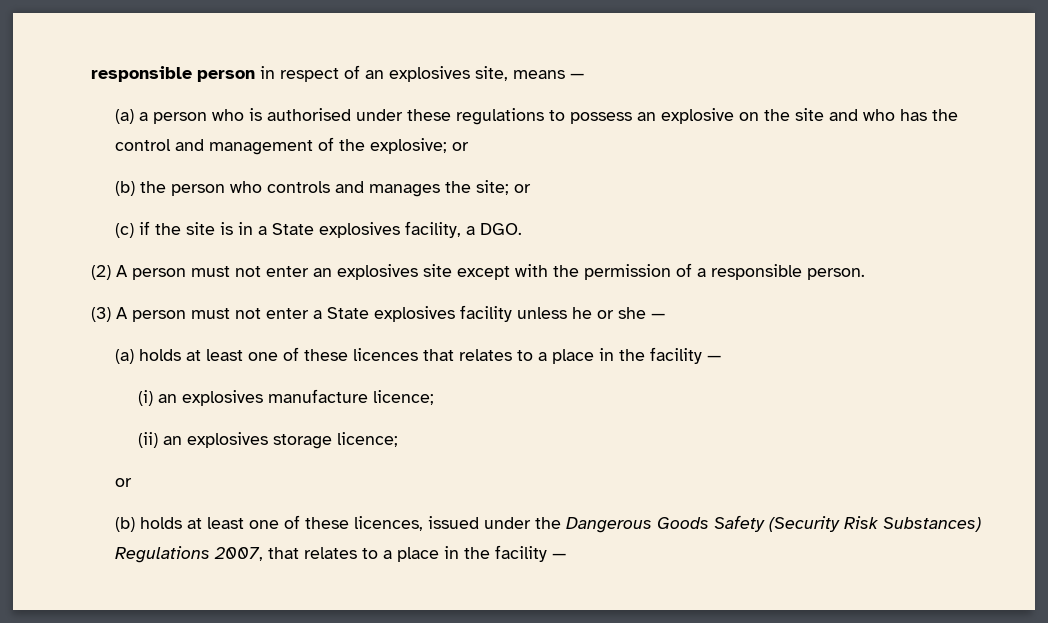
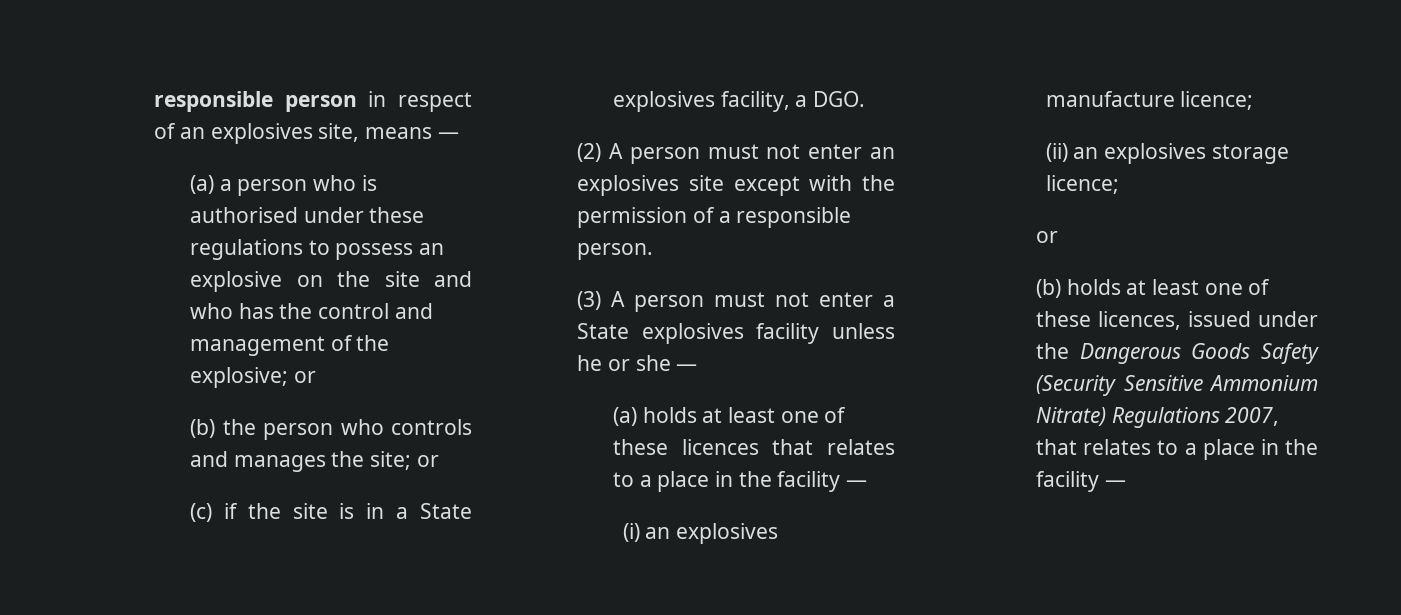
- (b) holds at least one of these licences, issued under the Dangerous Goods Safety (Security Risk Substances) Regulations 2007, that relates to a place in the facility —
+ (b) holds at least one of these licences, issued under the Dangerous Goods Safety (Security Sensitive Ammonium Nitrate) Regulations 2007, that relates to a place in the facility —

